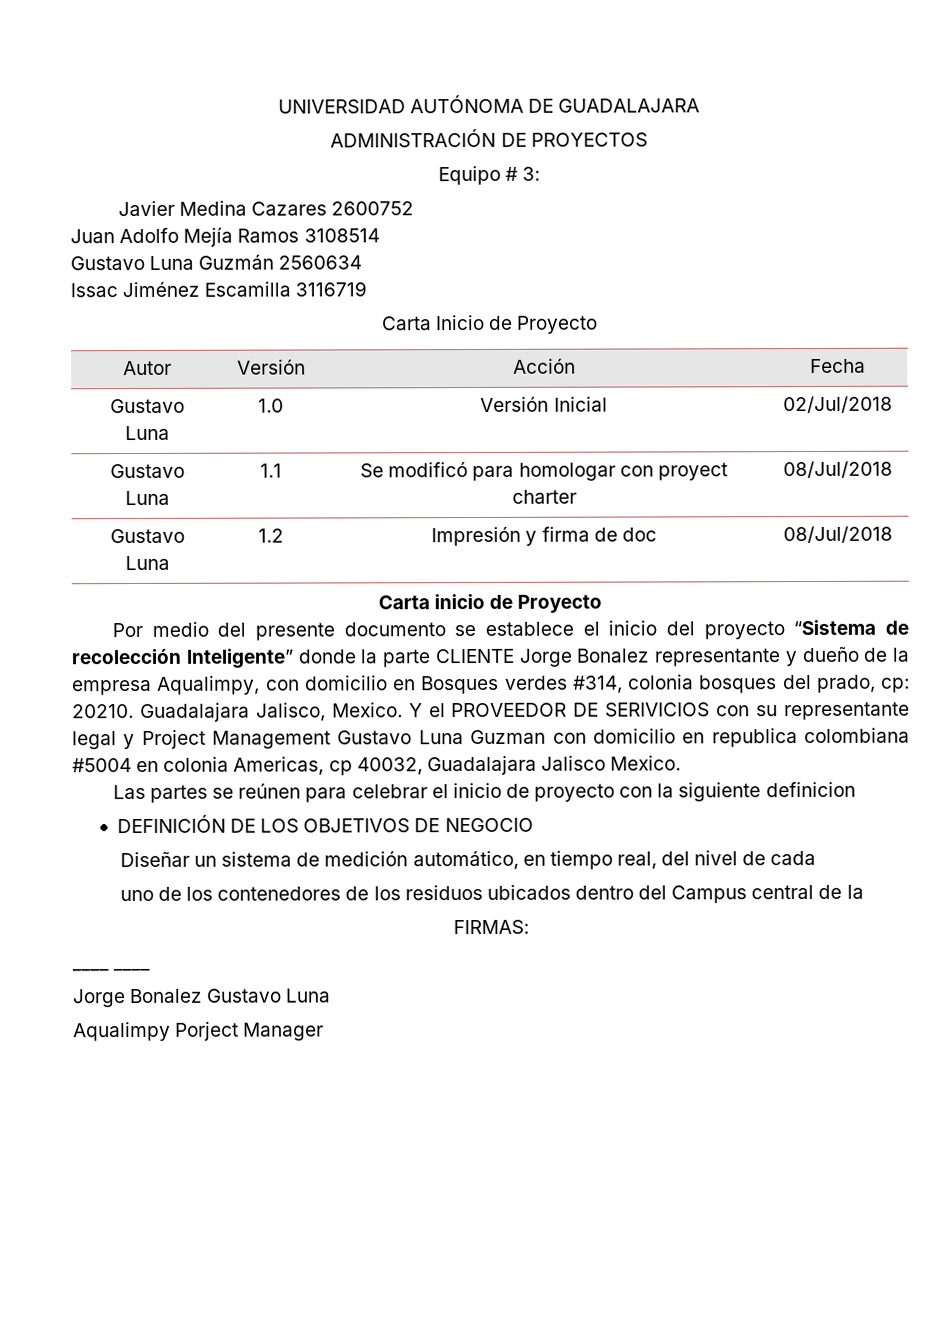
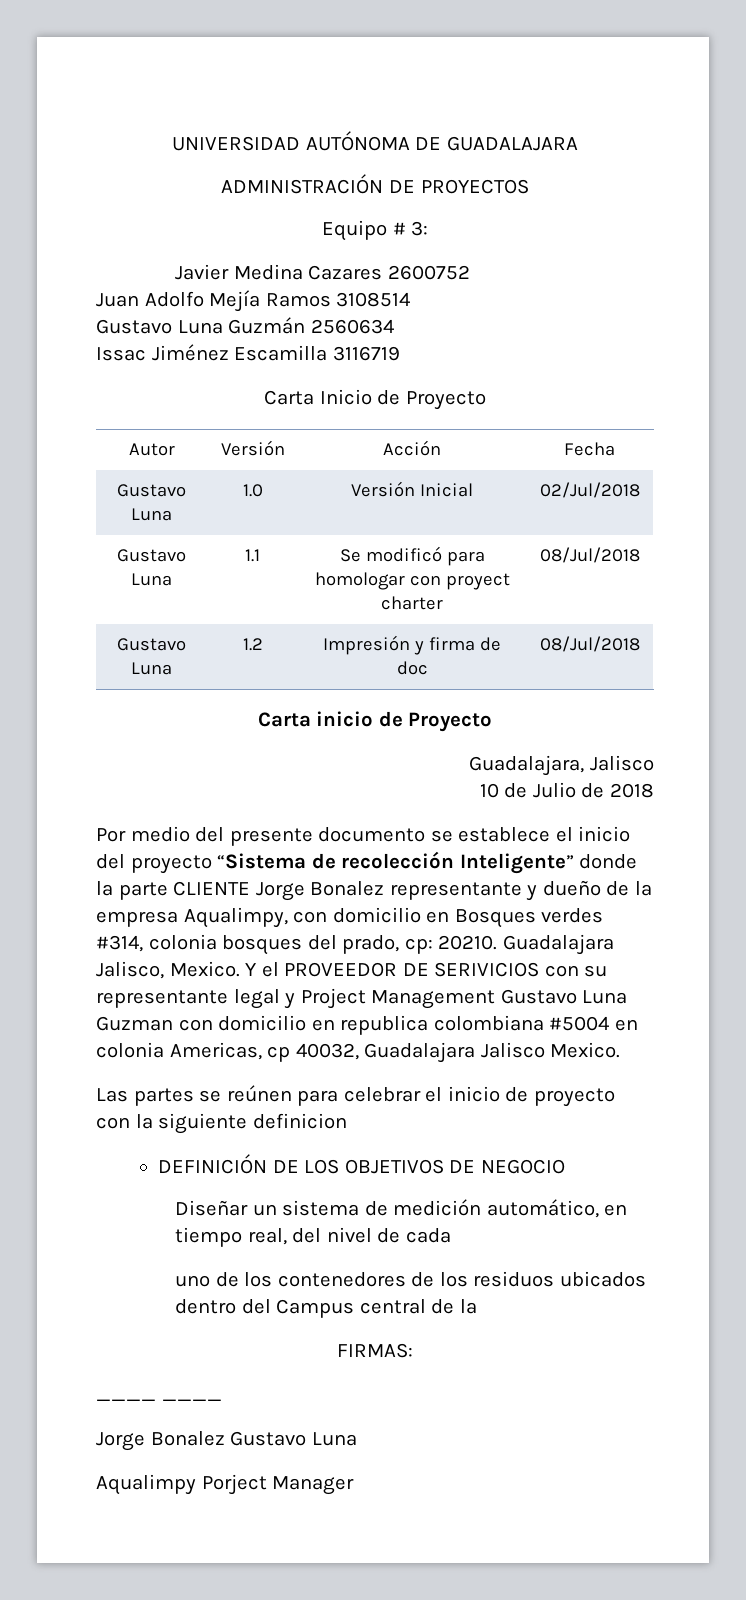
+ Guadalajara, Jalisco
+ 10 de Julio de 2018

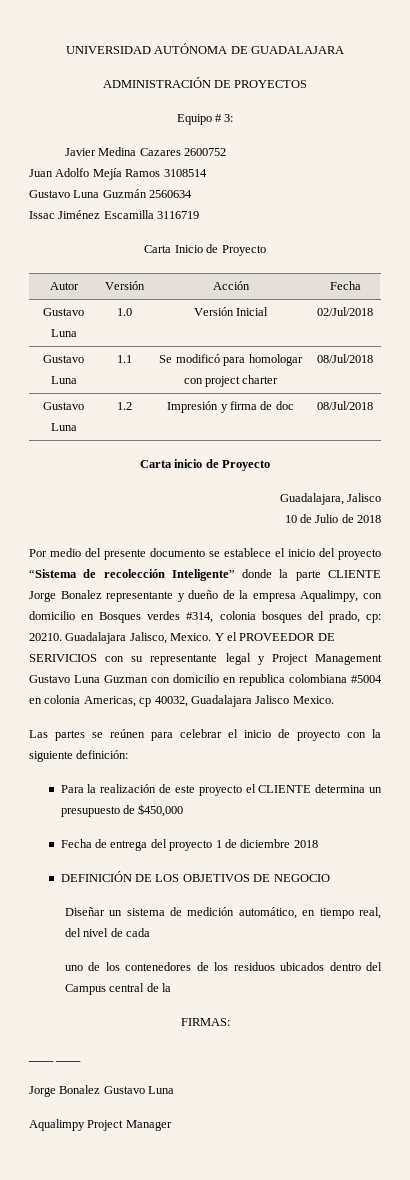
- Gustavo Luna | 1.1 | Se modificó para homologar con proyect charter | 08/Jul/2018
+ Gustavo Luna | 1.1 | Se modificó para homologar con project charter | 08/Jul/2018
- Las partes se reúnen para celebrar el inicio de proyecto con la siguiente definicion
+ Las partes se reúnen para celebrar el inicio de proyecto con la siguiente definición:
+ Para la realización de este proyecto el CLIENTE determina un presupuesto de $450,000
+ Fecha de entrega del proyecto 1 de diciembre 2018
- Aqualimpy Porject Manager
+ Aqualimpy Project Manager

